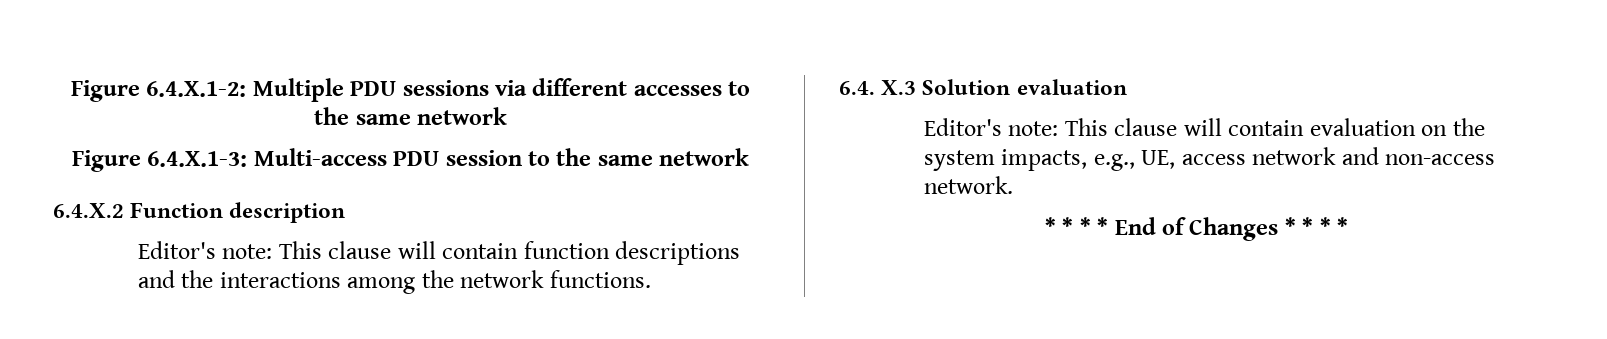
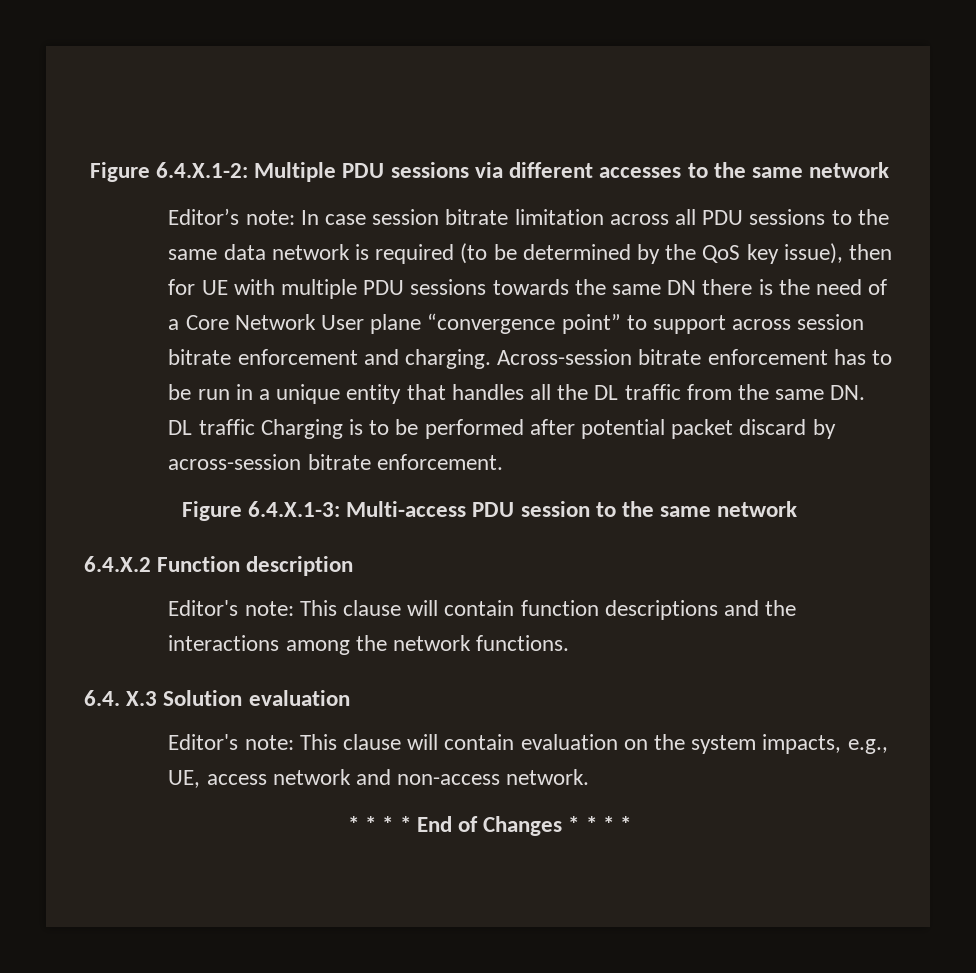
+ Editor’s note: In case session bitrate limitation across all PDU sessions to the same data network is required (to be determined by the QoS key issue), then for UE with multiple PDU sessions towards the same DN there is the need of a Core Network User plane “convergence point” to support across session bitrate enforcement and charging. Across-session bitrate enforcement has to be run in a unique entity that handles all the DL traffic from the same DN. DL traffic Charging is to be performed after potential packet discard by across-session bitrate enforcement.

